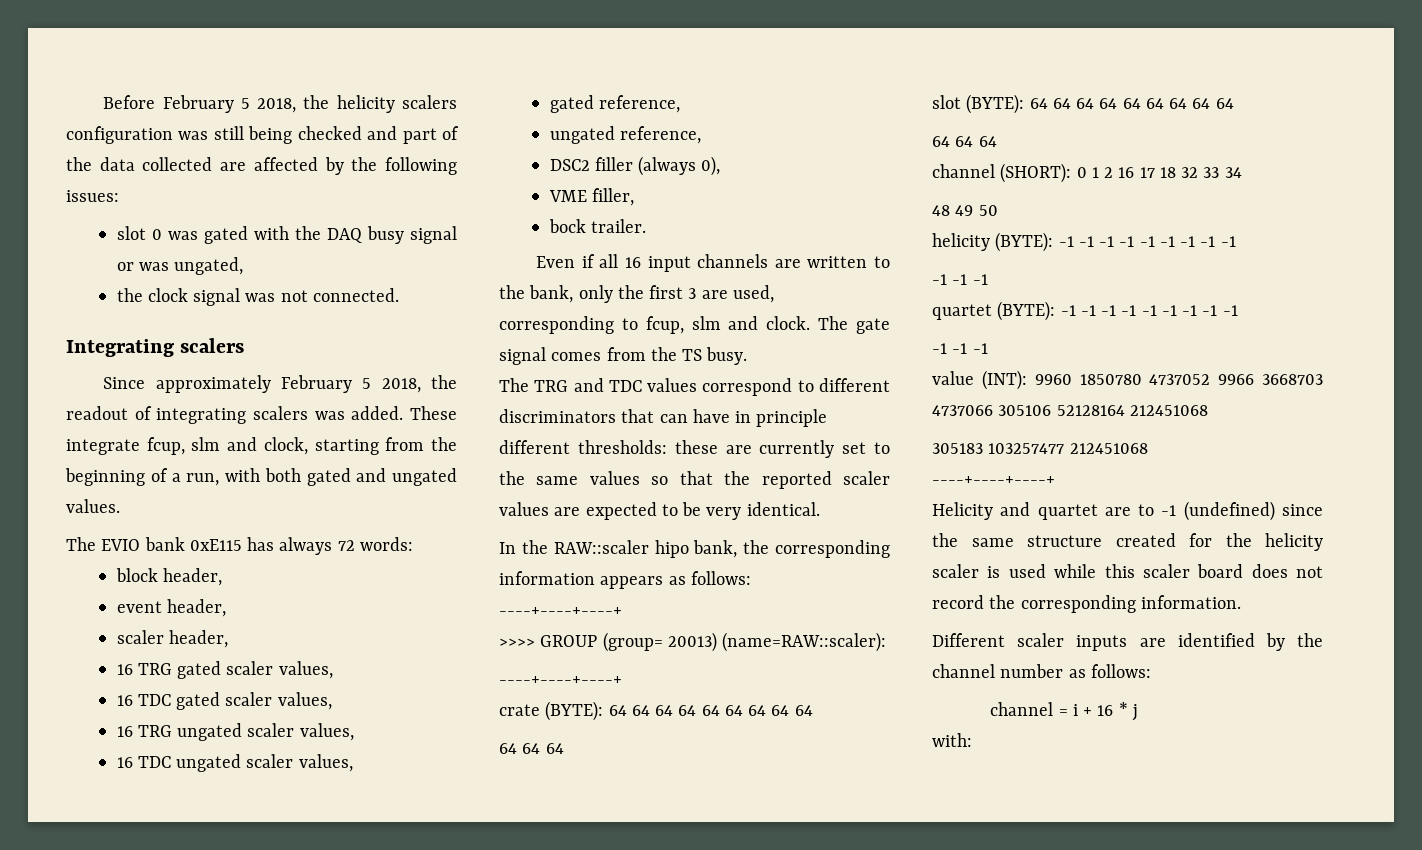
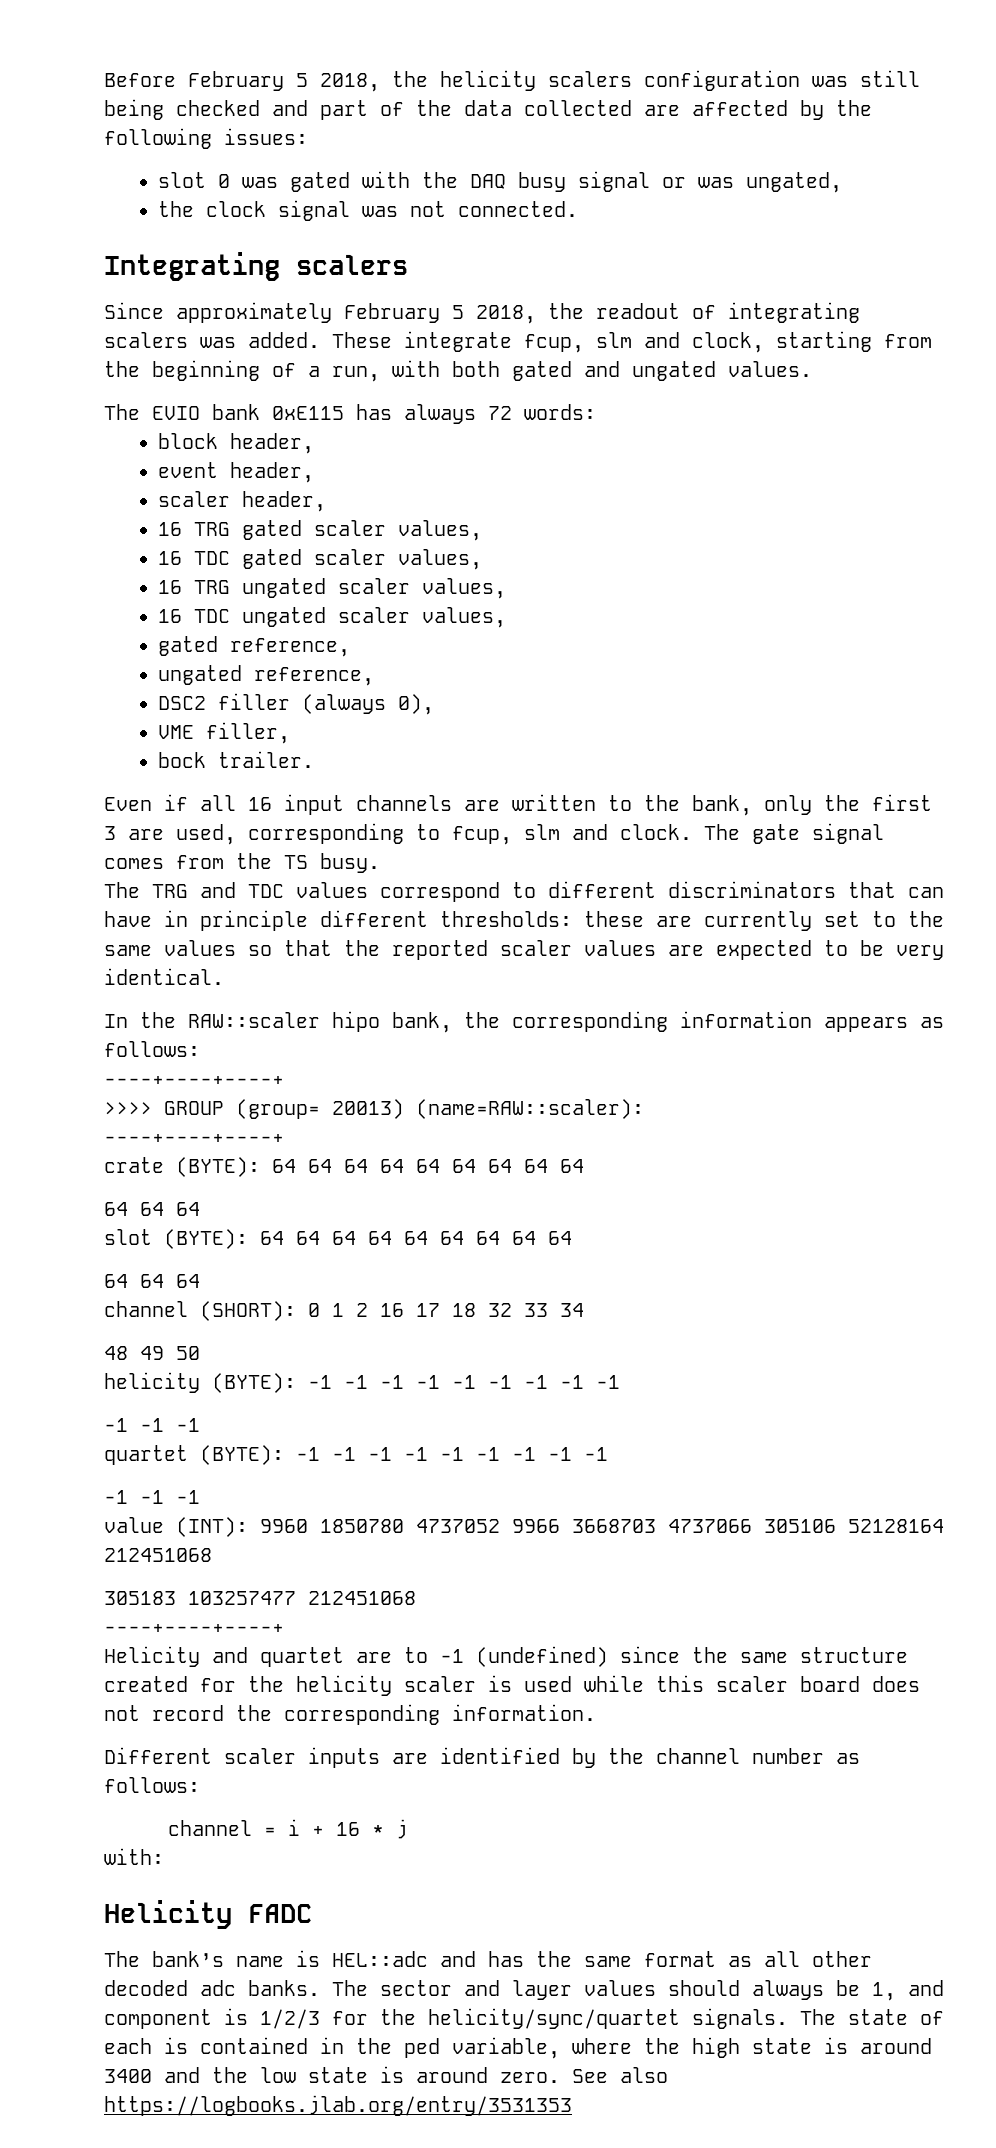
+ Helicity FADC
+ The bank’s name is HEL::adc and has the same format as all other decoded adc banks. The sector and layer values should always be 1, and component is 1/2/3 for the helicity/sync/quartet signals. The state of each is contained in the ped variable, where the high state is around 3400 and the low state is around zero. See also https://logbooks.jlab.org/entry/3531353

